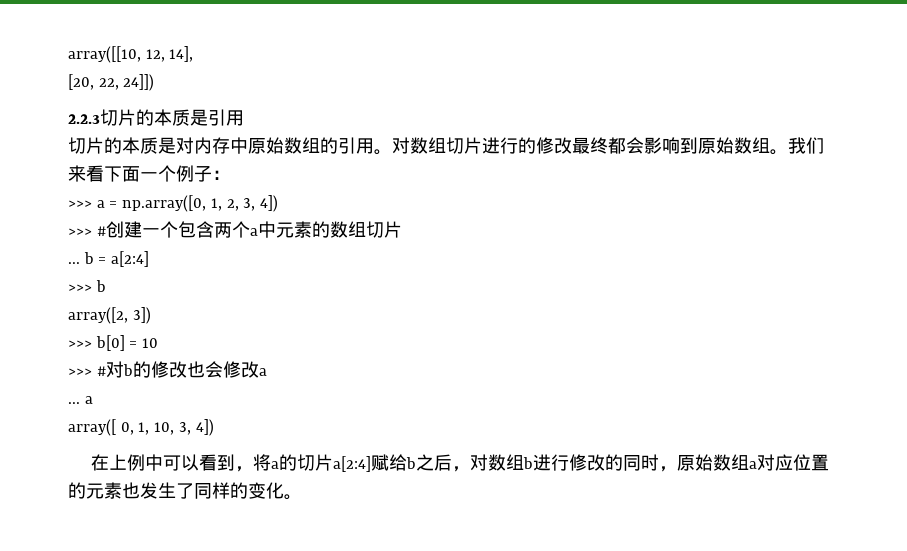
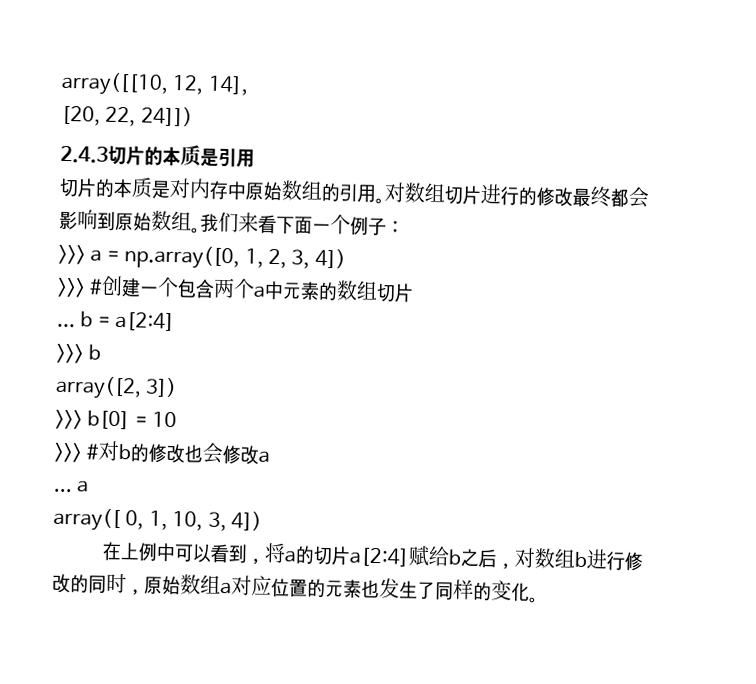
- 2.2.3切片的本质是引用
+ 2.4.3切片的本质是引用

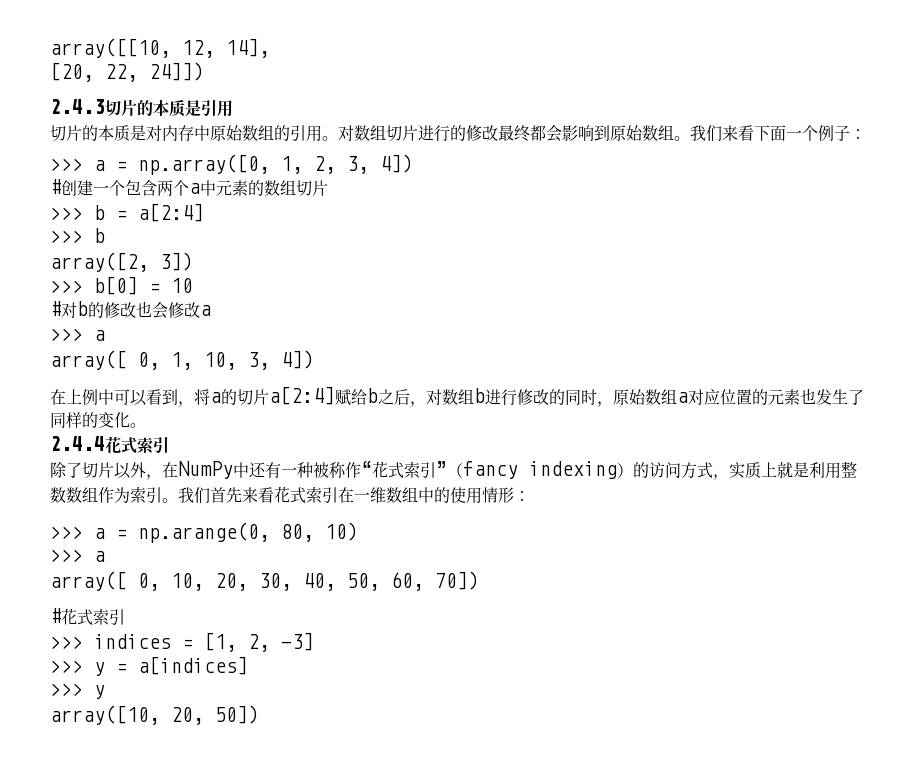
- >>> #创建一个包含两个a中元素的数组切片
+ #创建一个包含两个a中元素的数组切片
- ... b = a[2:4]
+ >>> b = a[2:4]
- >>> #对b的修改也会修改a
- ... a
+ #对b的修改也会修改a
+ >>> a
+ 2.4.4花式索引
+ 除了切片以外，在NumPy中还有一种被称作“花式索引”（fancy indexing）的访问方式，实质上就是利用整数数组作为索引。我们首先来看花式索引在一维数组中的使用情形：
+ >>> a = np.arange(0, 80, 10)
+ >>> a
+ array([ 0, 10, 20, 30, 40, 50, 60, 70])
+ #花式索引
+ >>> indices = [1, 2, -3]
+ >>> y = a[indices]
+ >>> y
+ array([10, 20, 50])

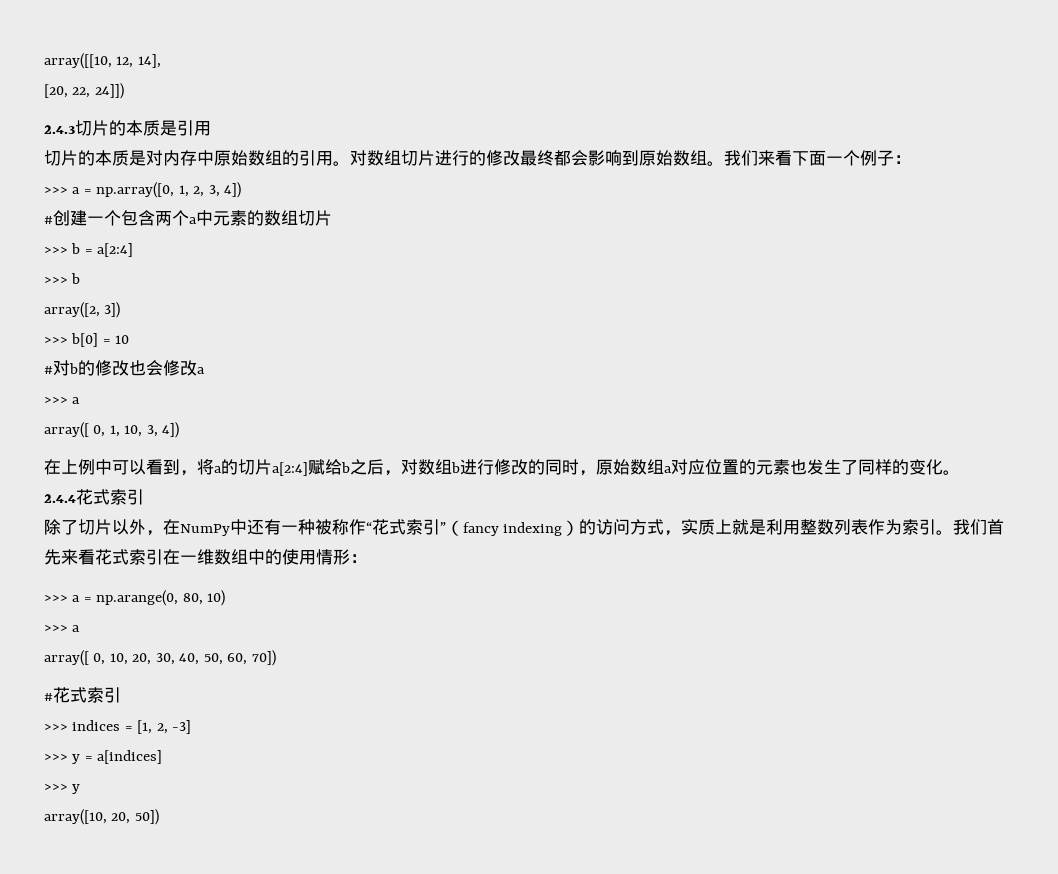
- 除了切片以外，在NumPy中还有一种被称作“花式索引”（fancy indexing）的访问方式，实质上就是利用整数数组作为索引。
+ 除了切片以外，在NumPy中还有一种被称作“花式索引”（fancy indexing）的访问方式，实质上就是利用整数列表作为索引。

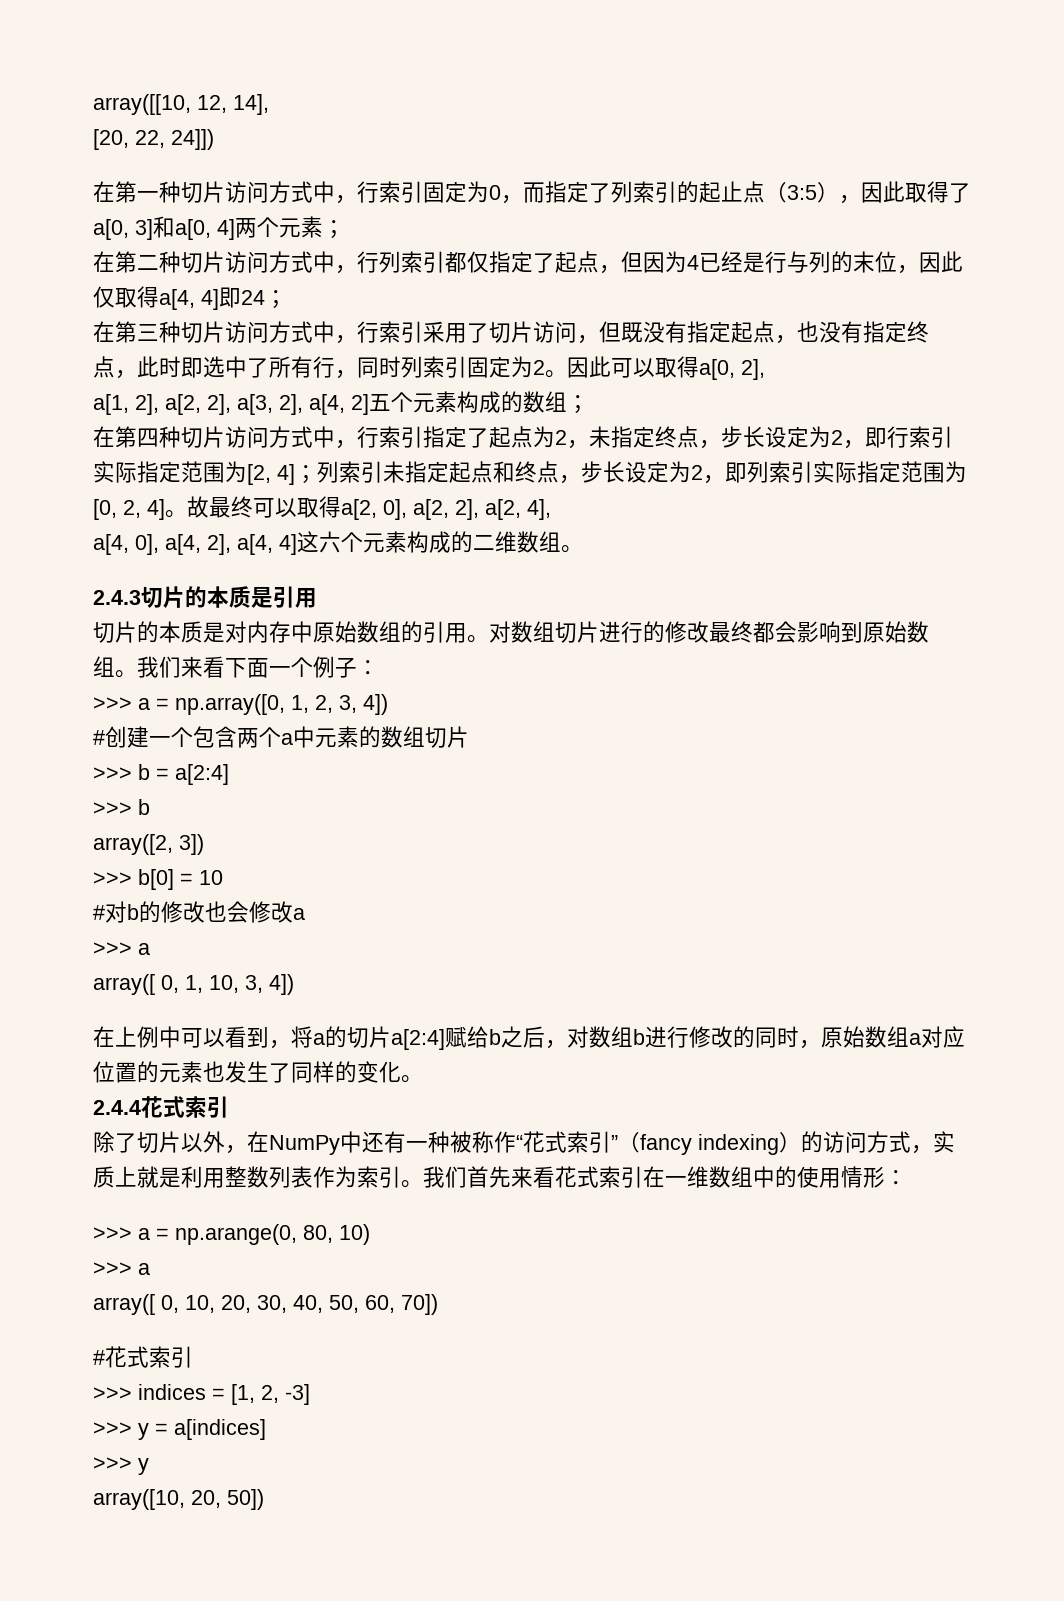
+ 在第一种切片访问方式中，行索引固定为0，而指定了列索引的起止点（3:5），因此取得了a[0, 3]和a[0, 4]两个元素；
+ 在第二种切片访问方式中，行列索引都仅指定了起点，但因为4已经是行与列的末位，因此仅取得a[4, 4]即24；
+ 在第三种切片访问方式中，行索引采用了切片访问，但既没有指定起点，也没有指定终点，此时即选中了所有行，同时列索引固定为2。因此可以取得a[0, 2],
+ a[1, 2], a[2, 2], a[3, 2], a[4, 2]五个元素构成的数组；
+ 在第四种切片访问方式中，行索引指定了起点为2，未指定终点，步长设定为2，即行索引实际指定范围为[2, 4]；列索引未指定起点和终点，步长设定为2，即列索引实际指定范围为[0, 2, 4]。故最终可以取得a[2, 0], a[2, 2], a[2, 4],
+ a[4, 0], a[4, 2], a[4, 4]这六个元素构成的二维数组。

